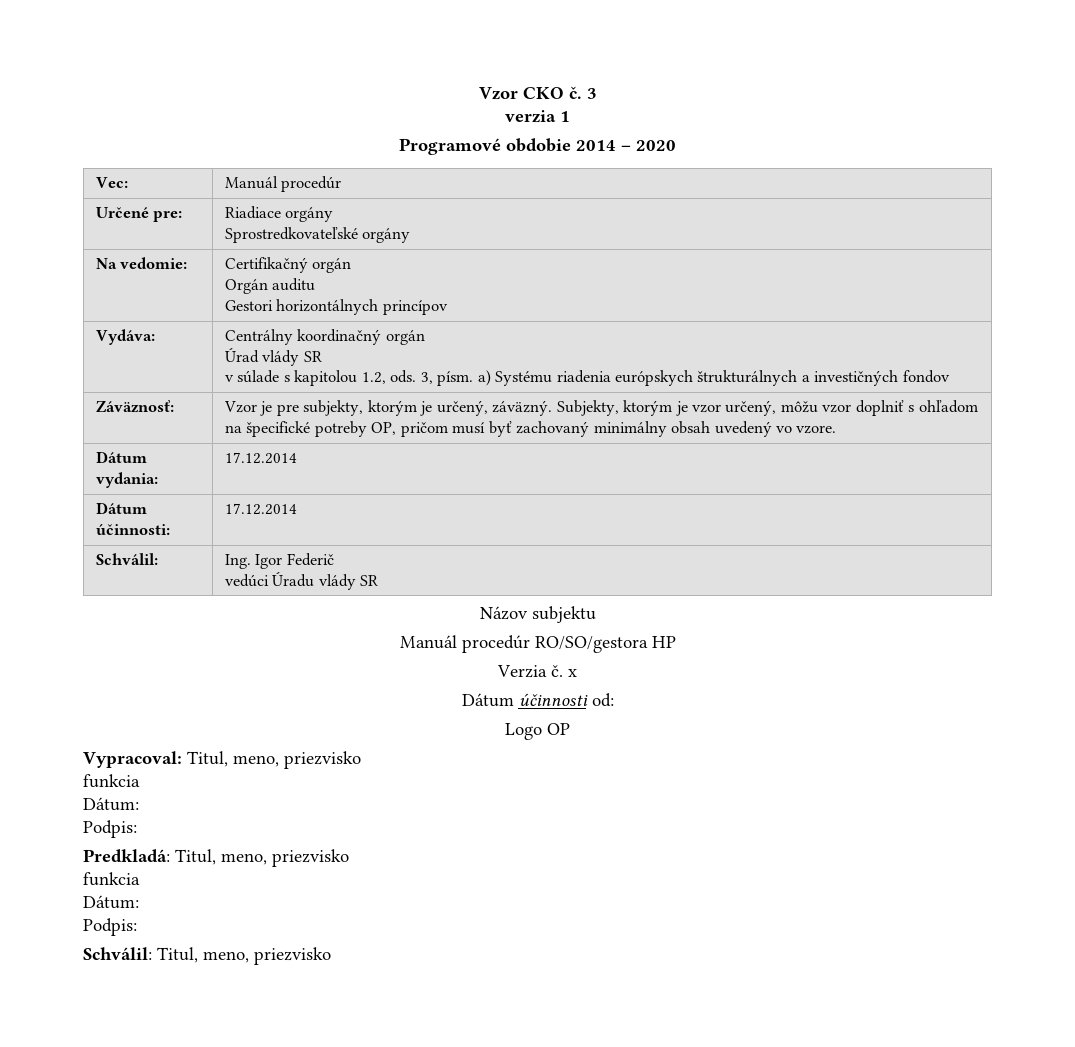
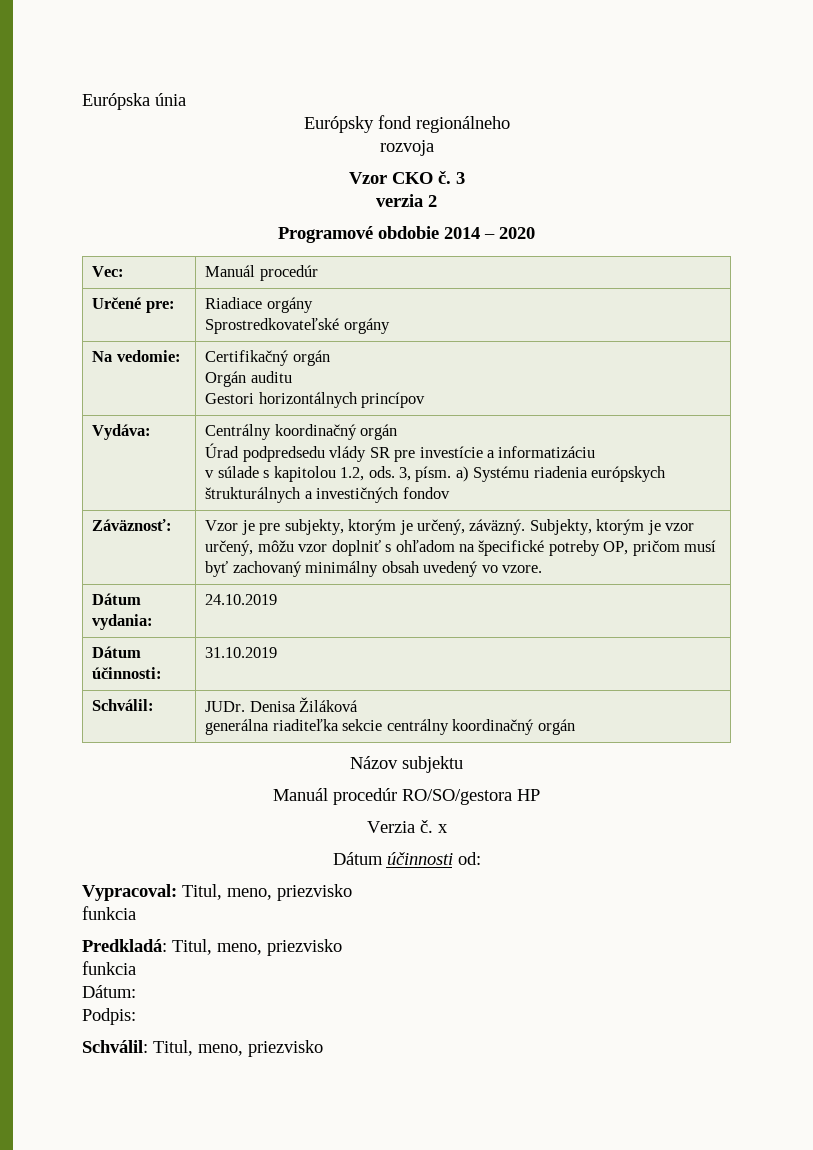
+ Európska únia
+ Európsky fond regionálneho
+ rozvoja
- verzia 1
+ verzia 2
  Vydáva: | Centrálny koordinačný orgán
- Úrad vlády SR
+ Úrad podpredsedu vlády SR pre investície a informatizáciu
- Dátum vydania: | 17.12.2014
+ Dátum vydania: | 24.10.2019
- Dátum účinnosti: | 17.12.2014
+ Dátum účinnosti: | 31.10.2019
- Schválil: | Ing. Igor Federič
- vedúci Úradu vlády SR
+ Schválil: | JUDr. Denisa Žiláková
+ generálna riaditeľka sekcie centrálny koordinačný orgán
- Logo OP
  Vypracoval: Titul, meno, priezvisko
  funkcia
- Dátum:
- Podpis:

